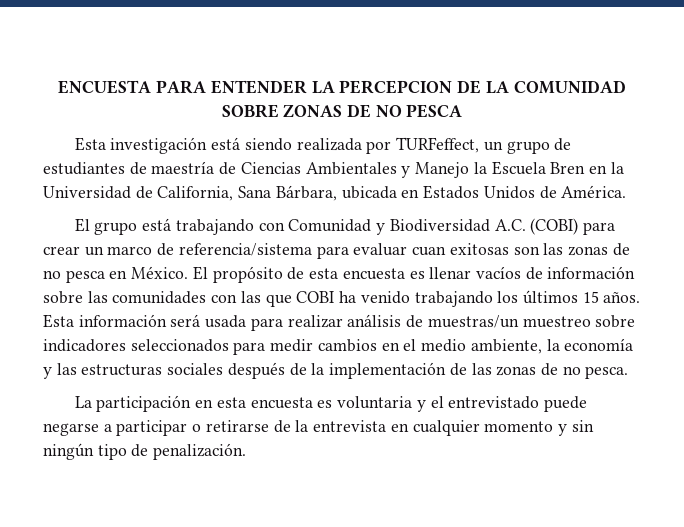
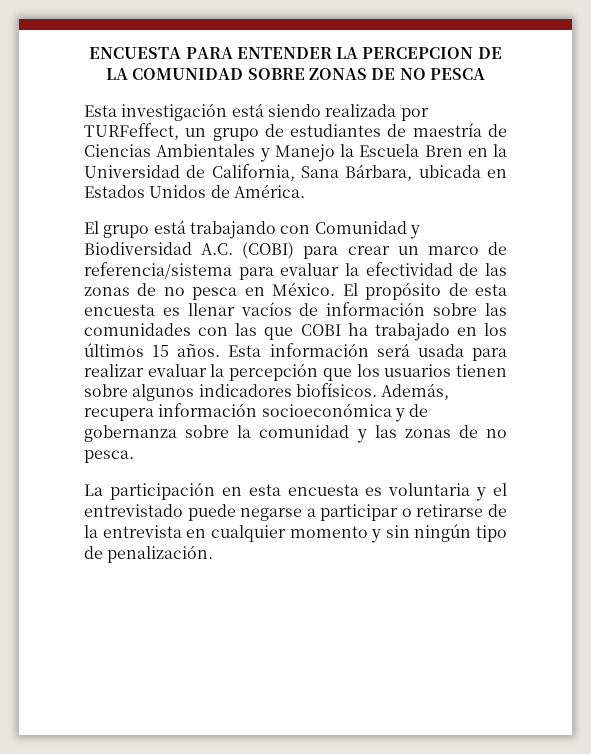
- El grupo está trabajando con Comunidad y Biodiversidad A.C. (COBI) para crear un marco de referencia/sistema para evaluar cuan exitosas son las zonas de no pesca en México.
+ El grupo está trabajando con Comunidad y Biodiversidad A.C. (COBI) para crear un marco de referencia/sistema para evaluar la efectividad de las zonas de no pesca en México.
- El propósito de esta encuesta es llenar vacíos de información sobre las comunidades con las que COBI ha venido trabajando los últimos 15 años.
+ El propósito de esta encuesta es llenar vacíos de información sobre las comunidades con las que COBI ha trabajado en los últimos 15 años.
- Esta información será usada para realizar análisis de muestras/un muestreo sobre indicadores seleccionados para medir cambios en el medio ambiente, la economía y las estructuras sociales después de la implementación de las zonas de no pesca.
+ Esta información será usada para realizar evaluar la percepción que los usuarios tienen sobre algunos indicadores biofísicos. Además, recupera información socioeconómica y de gobernanza sobre la comunidad y las zonas de no pesca.

